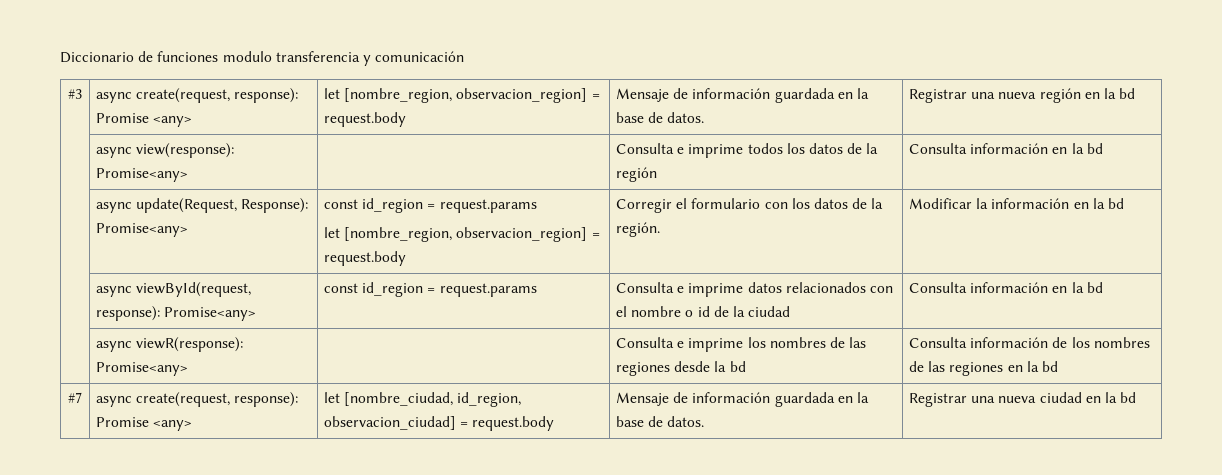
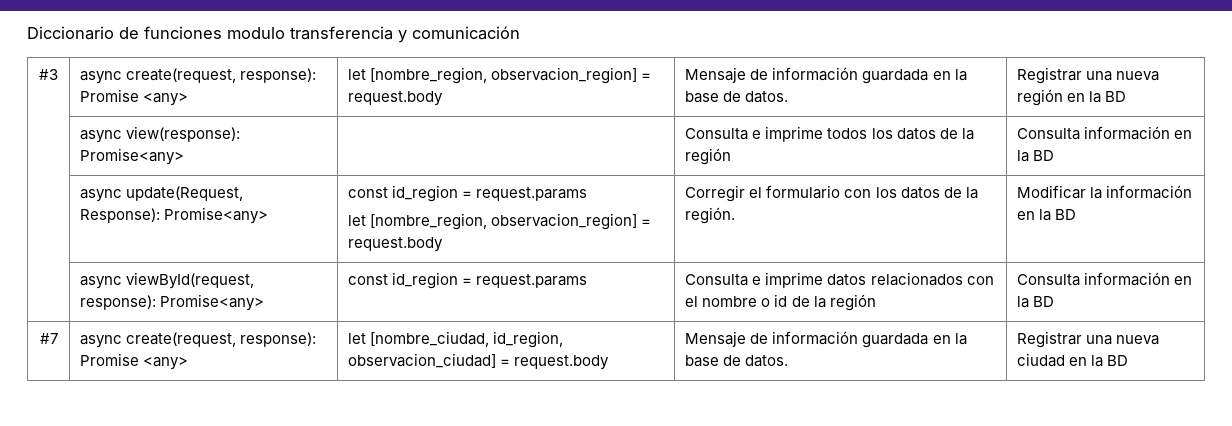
- #3 | async create(request, response): Promise <any> | let [nombre_region, observacion_region] = request.body | Mensaje de información guardada en la base de datos. | Registrar una nueva región en la bd
+ #3 | async create(request, response): Promise <any> | let [nombre_region, observacion_region] = request.body | Mensaje de información guardada en la base de datos. | Registrar una nueva región en la BD
- | async view(response): Promise<any> | | Consulta e imprime todos los datos de la región | Consulta información en la bd
+ | async view(response): Promise<any> | | Consulta e imprime todos los datos de la región | Consulta información en la BD
  | async update(Request, Response): Promise<any> | const id_region = request.params
- let [nombre_region, observacion_region] = request.body | Corregir el formulario con los datos de la región. | Modificar la información en la bd
+ let [nombre_region, observacion_region] = request.body | Corregir el formulario con los datos de la región. | Modificar la información en la BD
- | async viewById(request, response): Promise<any> | const id_region = request.params | Consulta e imprime datos relacionados con el nombre o id de la ciudad | Consulta información en la bd
- | async viewR(response): Promise<any> | | Consulta e imprime los nombres de las regiones desde la bd | Consulta información de los nombres de las regiones en la bd
+ | async viewById(request, response): Promise<any> | const id_region = request.params | Consulta e imprime datos relacionados con el nombre o id de la región | Consulta información en la BD
- #7 | async create(request, response): Promise <any> | let [nombre_ciudad, id_region, observacion_ciudad] = request.body | Mensaje de información guardada en la base de datos. | Registrar una nueva ciudad en la bd
+ #7 | async create(request, response): Promise <any> | let [nombre_ciudad, id_region, observacion_ciudad] = request.body | Mensaje de información guardada en la base de datos. | Registrar una nueva ciudad en la BD

